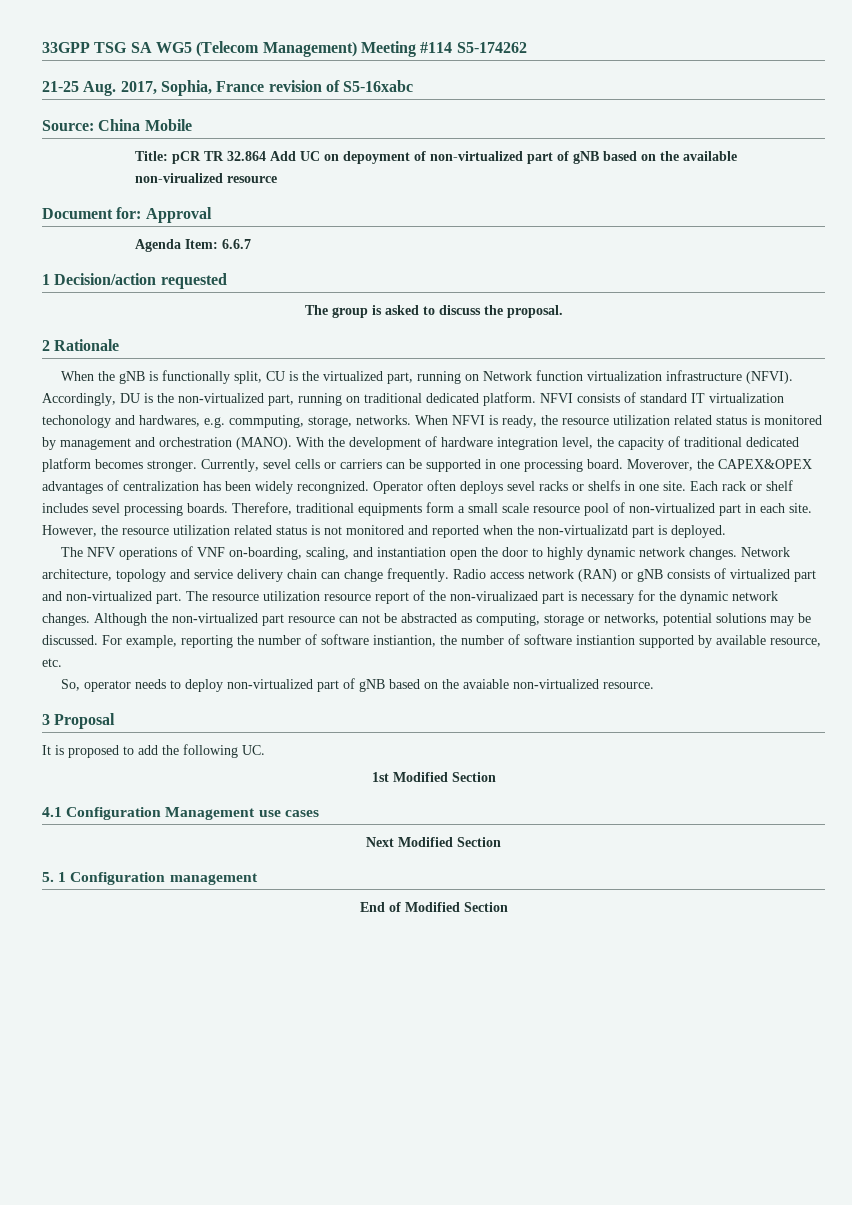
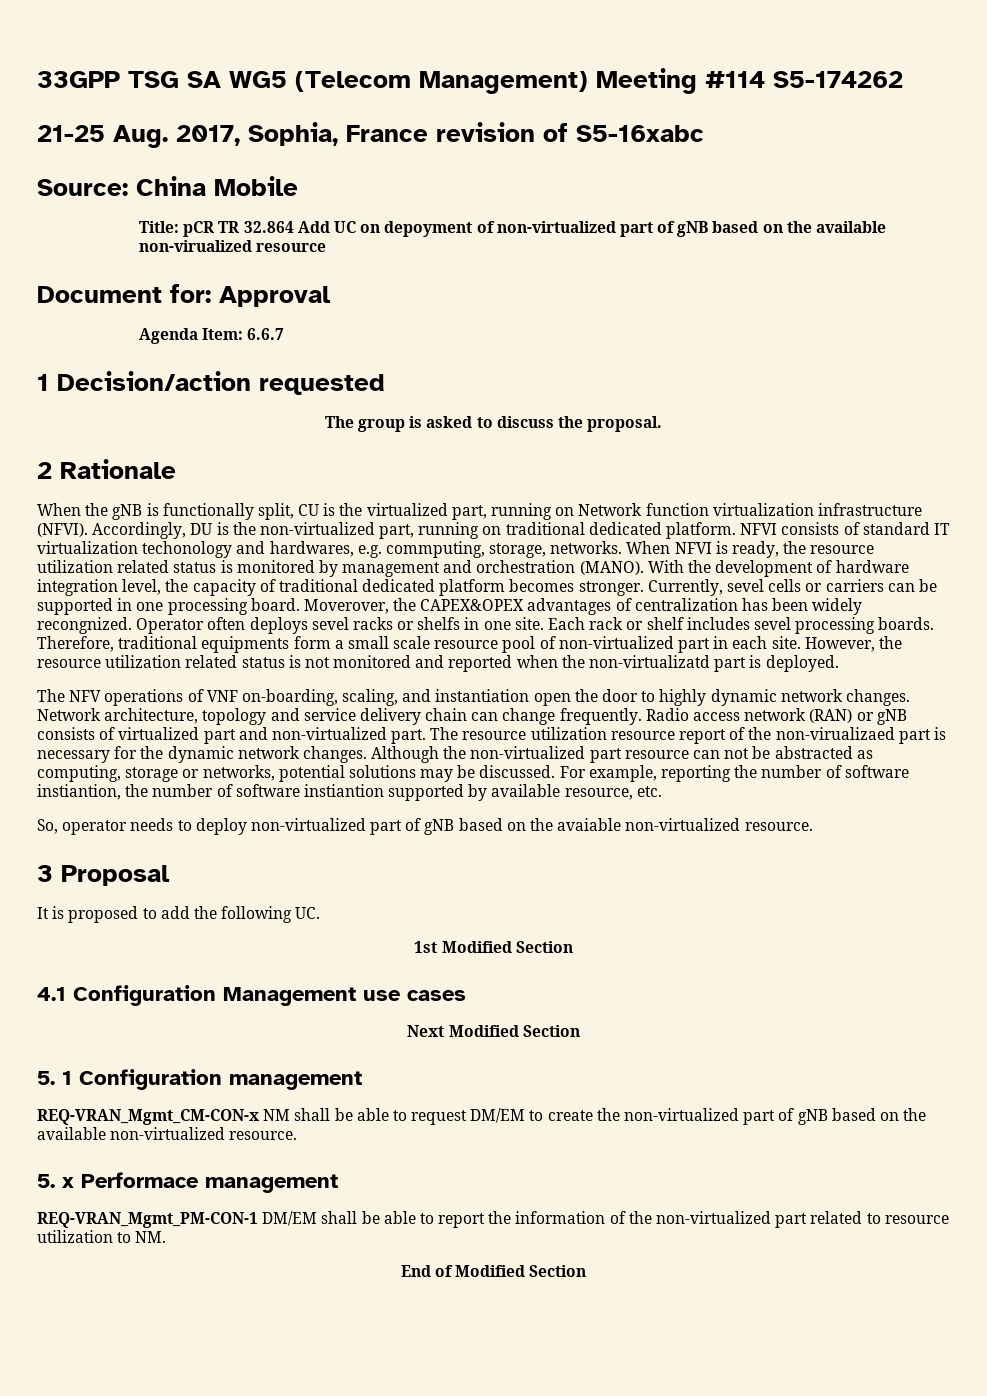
+ REQ-VRAN_Mgmt_CM-CON-x NM shall be able to request DM/EM to create the non-virtualized part of gNB based on the available non-virtualized resource.
+ 5. x Performace management
+ REQ-VRAN_Mgmt_PM-CON-1 DM/EM shall be able to report the information of the non-virtualized part related to resource utilization to NM.

